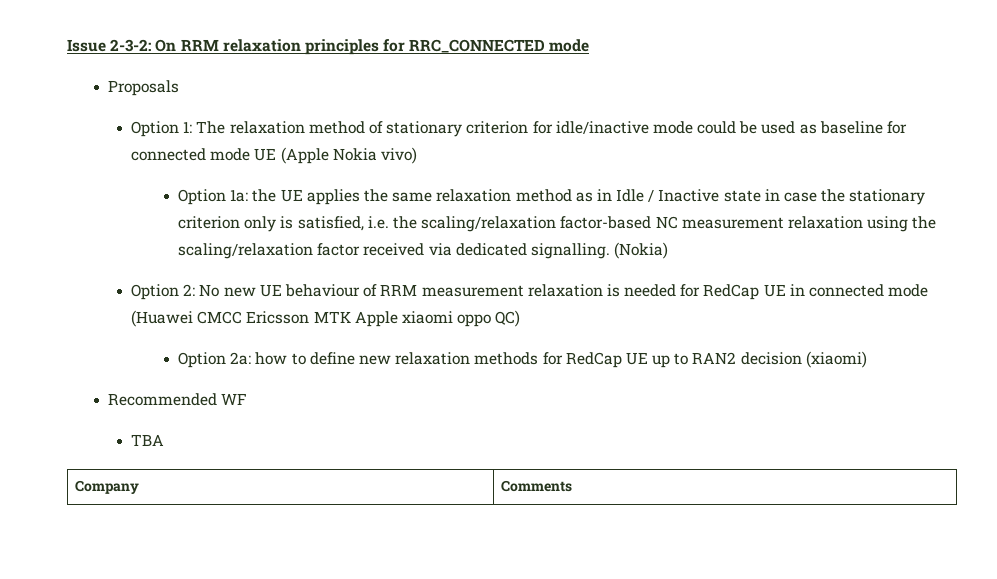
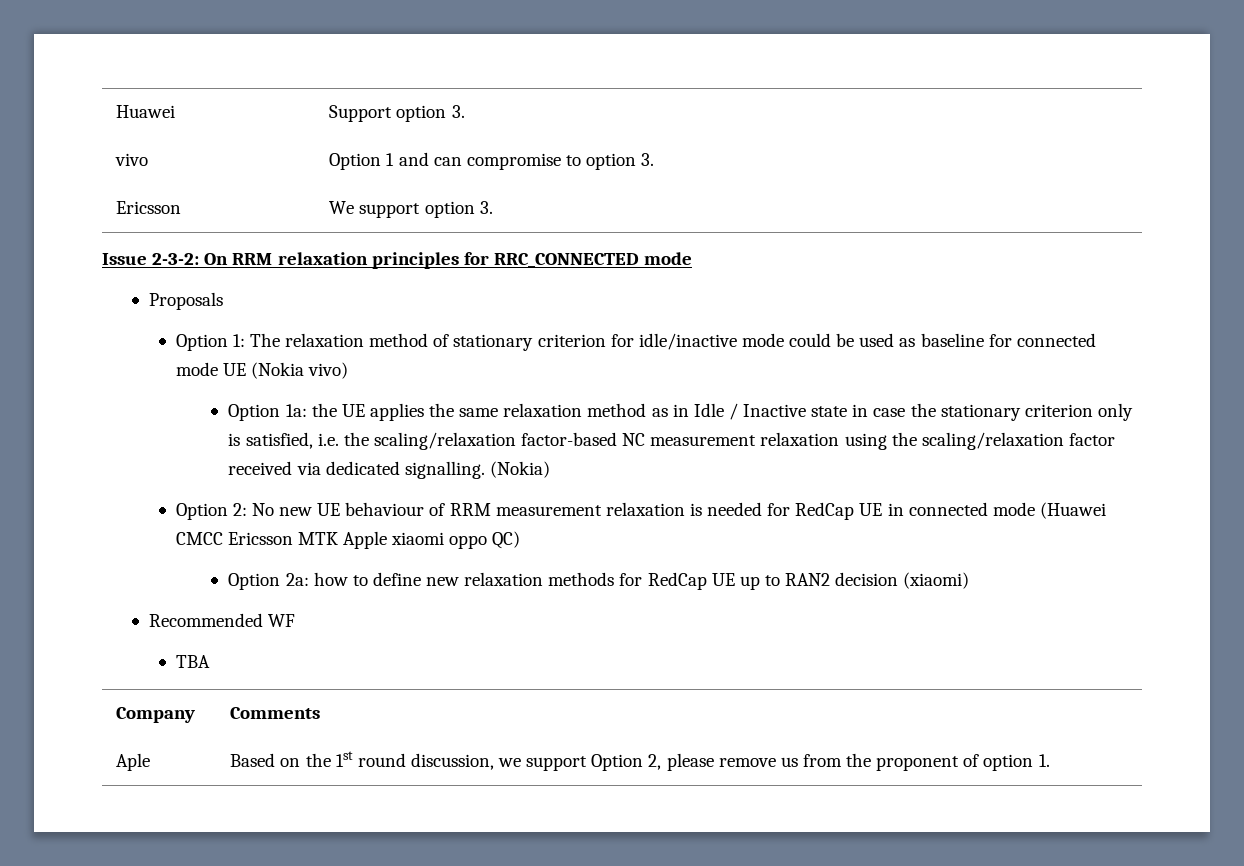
+ Huawei | Support option 3.
+ vivo | Option 1 and can compromise to option 3.
+ Ericsson | We support option 3.
- Option 1: The relaxation method of stationary criterion for idle/inactive mode could be used as baseline for connected mode UE (Apple Nokia vivo)
+ Option 1: The relaxation method of stationary criterion for idle/inactive mode could be used as baseline for connected mode UE (Nokia vivo)
+ Aple | Based on the 1st round discussion, we support Option 2, please remove us from the proponent of option 1.

